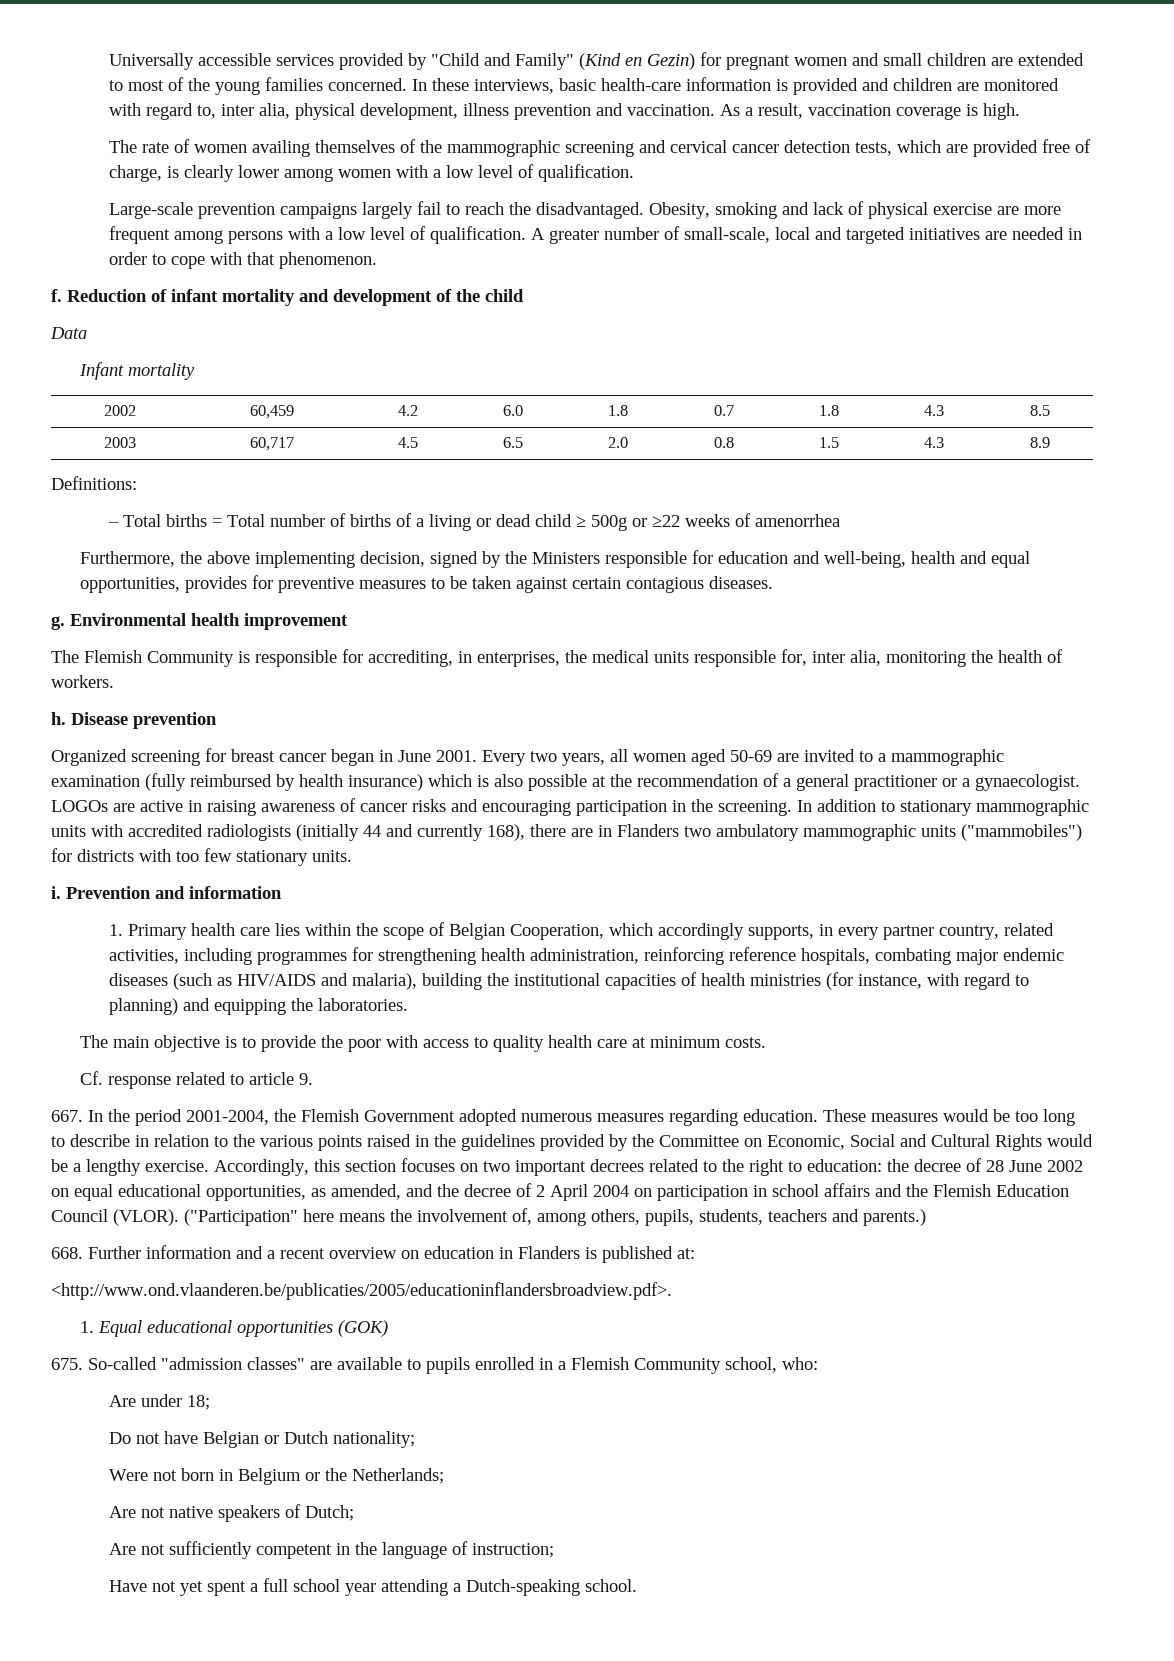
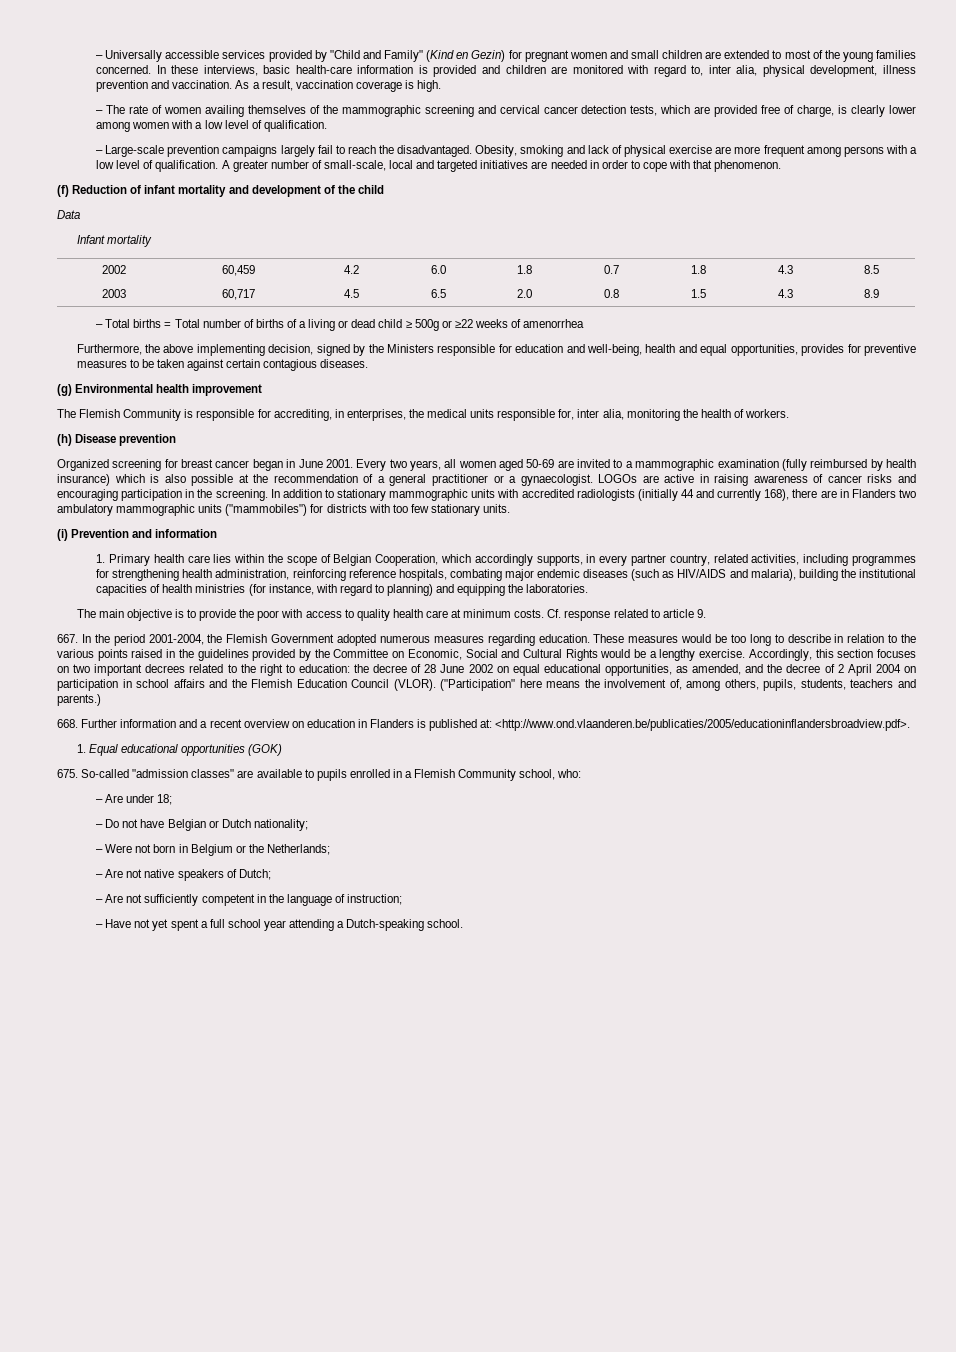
- Universally accessible services provided by "Child and Family" (Kind en Gezin) for pregnant women and small children are extended to most of the young families concerned.
+ – Universally accessible services provided by "Child and Family" (Kind en Gezin) for pregnant women and small children are extended to most of the young families concerned.
- The rate of women availing themselves of the mammographic screening and cervical cancer detection tests, which are provided free of charge, is clearly lower among women with a low level of qualification.
+ – The rate of women availing themselves of the mammographic screening and cervical cancer detection tests, which are provided free of charge, is clearly lower among women with a low level of qualification.
- Large-scale prevention campaigns largely fail to reach the disadvantaged.
+ – Large-scale prevention campaigns largely fail to reach the disadvantaged.
- f. Reduction of infant mortality and development of the child
+ (f) Reduction of infant mortality and development of the child
- Definitions:
- g. Environmental health improvement
+ (g) Environmental health improvement
- h. Disease prevention
+ (h) Disease prevention
- i. Prevention and information
+ (i) Prevention and information
- The main objective is to provide the poor with access to quality health care at minimum costs.
- Cf. response related to article 9.
+ The main objective is to provide the poor with access to quality health care at minimum costs. Cf. response related to article 9.
- 668. Further information and a recent overview on education in Flanders is published at:
- <http://www.ond.vlaanderen.be/publicaties/2005/educationinflandersbroadview.pdf>.
+ 668. Further information and a recent overview on education in Flanders is published at: <http://www.ond.vlaanderen.be/publicaties/2005/educationinflandersbroadview.pdf>.
- Are under 18;
+ – Are under 18;
- Do not have Belgian or Dutch nationality;
+ – Do not have Belgian or Dutch nationality;
- Were not born in Belgium or the Netherlands;
+ – Were not born in Belgium or the Netherlands;
- Are not native speakers of Dutch;
+ – Are not native speakers of Dutch;
- Are not sufficiently competent in the language of instruction;
+ – Are not sufficiently competent in the language of instruction;
- Have not yet spent a full school year attending a Dutch-speaking school.
+ – Have not yet spent a full school year attending a Dutch-speaking school.

